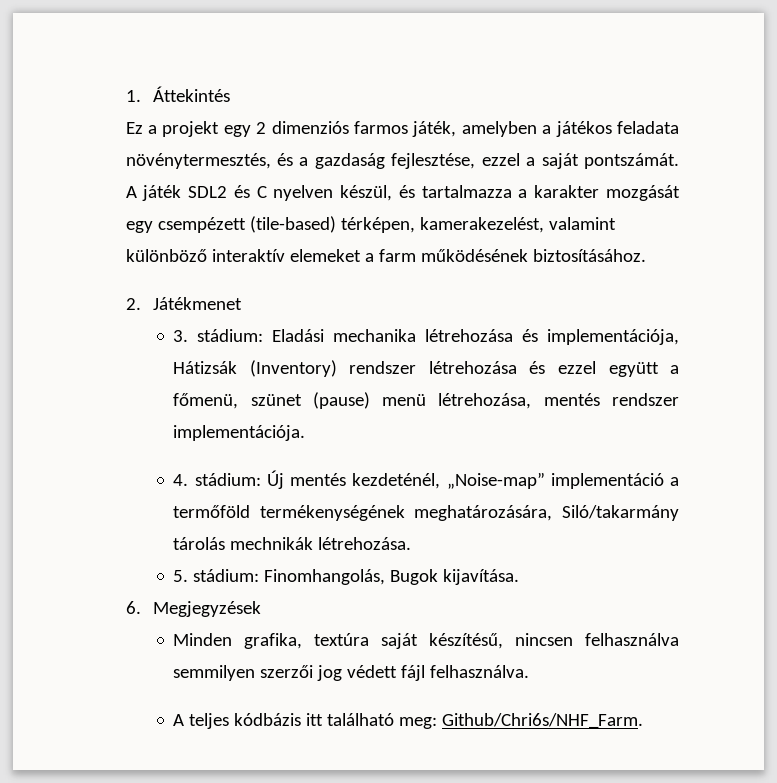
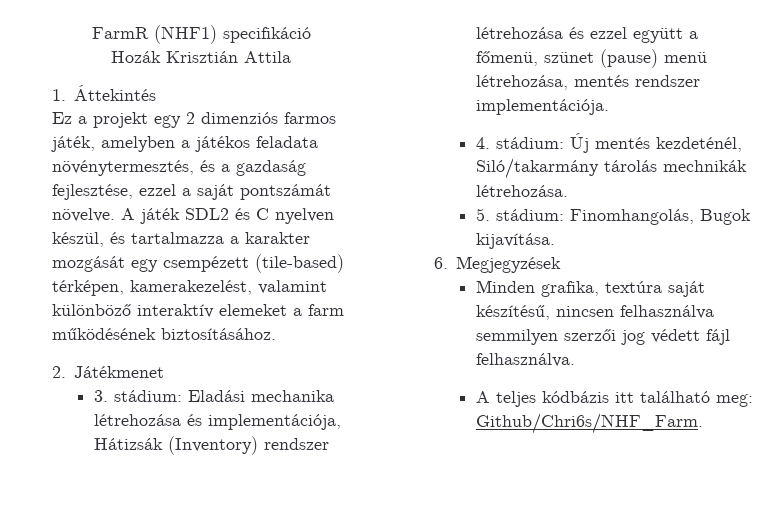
+ FarmR (NHF1) specifikáció
+ Hozák Krisztián Attila
- Ez a projekt egy 2 dimenziós farmos játék, amelyben a játékos feladata növénytermesztés, és a gazdaság fejlesztése, ezzel a saját pontszámát.
+ Ez a projekt egy 2 dimenziós farmos játék, amelyben a játékos feladata növénytermesztés, és a gazdaság fejlesztése, ezzel a saját pontszámát növelve.
- 4. stádium: Új mentés kezdeténél, „Noise-map” implementáció a termőföld termékenységének meghatározására, Siló/takarmány tárolás mechnikák létrehozása.
+ 4. stádium: Új mentés kezdeténél, Siló/takarmány tárolás mechnikák létrehozása.

